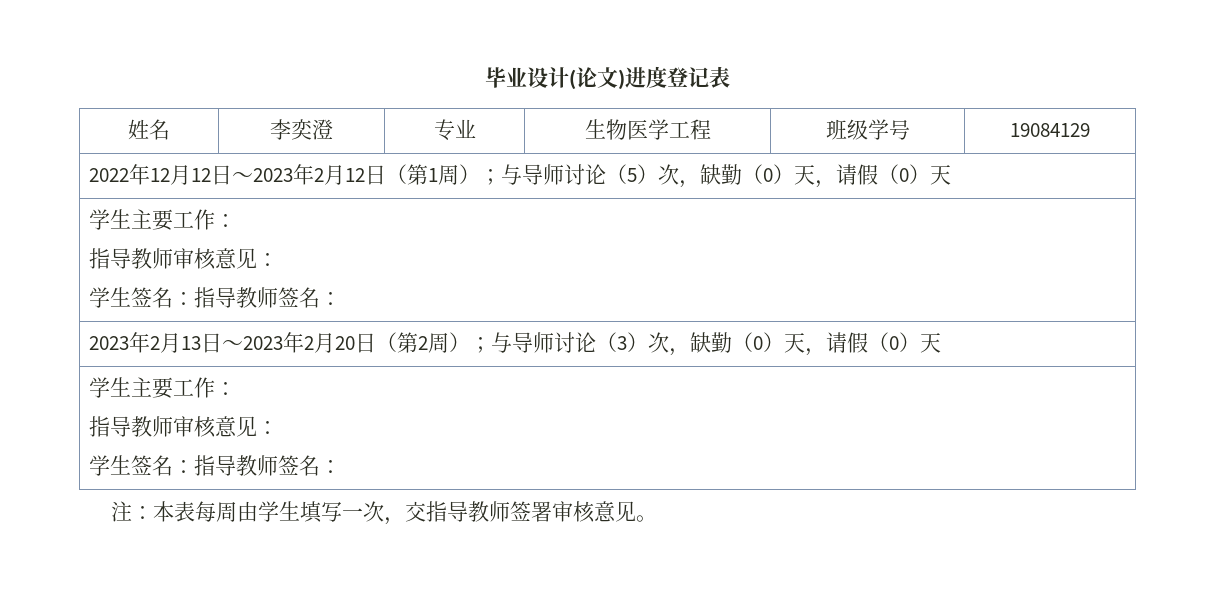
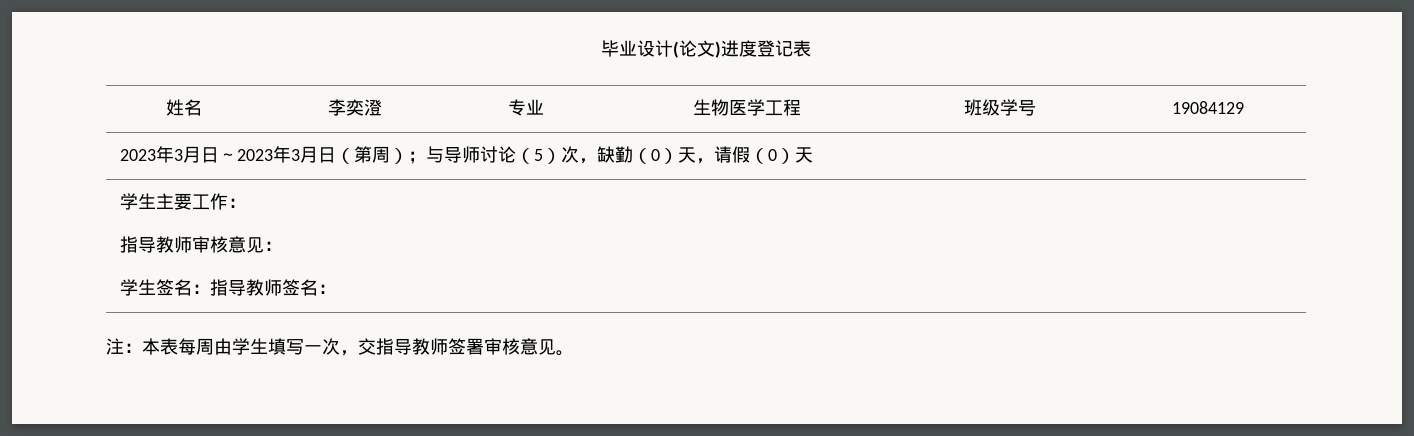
- 2022年12月12日～2023年2月12日（第1周）；与导师讨论（5）次，缺勤（0）天，请假（0）天
+ 2023年3月日～2023年3月日（第周）；与导师讨论（5）次，缺勤（0）天，请假（0）天
- 2023年2月13日～2023年2月20日（第2周）；与导师讨论（3）次，缺勤（0）天，请假（0）天
- 学生主要工作：
- 指导教师审核意见：
- 学生签名：指导教师签名：

